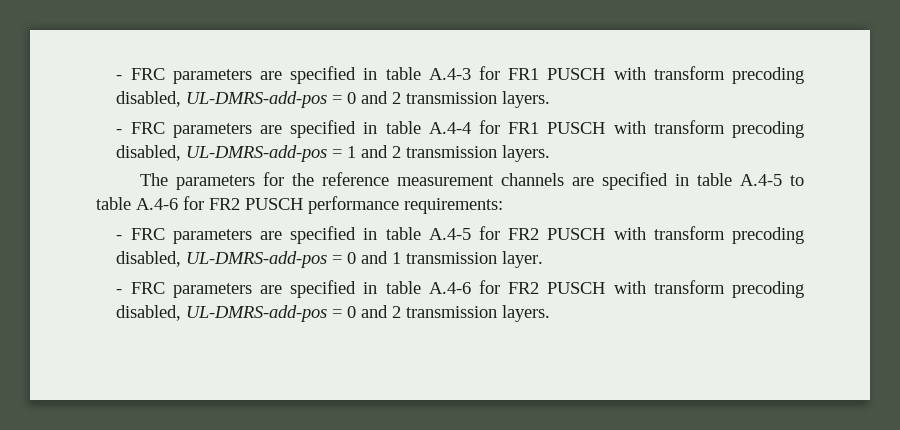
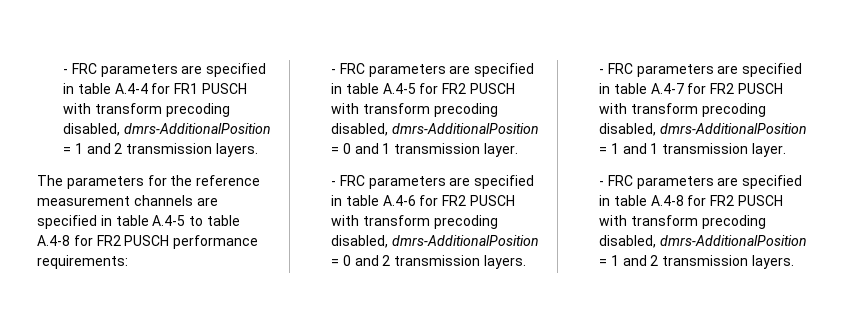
- - FRC parameters are specified in table A.4-3 for FR1 PUSCH with transform precoding disabled, UL-DMRS-add-pos = 0 and 2 transmission layers.
- - FRC parameters are specified in table A.4-4 for FR1 PUSCH with transform precoding disabled, UL-DMRS-add-pos = 1 and 2 transmission layers.
+ - FRC parameters are specified in table A.4-4 for FR1 PUSCH with transform precoding disabled, dmrs-AdditionalPosition = 1 and 2 transmission layers.
- The parameters for the reference measurement channels are specified in table A.4-5 to table A.4-6 for FR2 PUSCH performance requirements:
+ The parameters for the reference measurement channels are specified in table A.4-5 to table A.4-8 for FR2 PUSCH performance requirements:
- - FRC parameters are specified in table A.4-5 for FR2 PUSCH with transform precoding disabled, UL-DMRS-add-pos = 0 and 1 transmission layer.
+ - FRC parameters are specified in table A.4-5 for FR2 PUSCH with transform precoding disabled, dmrs-AdditionalPosition = 0 and 1 transmission layer.
- - FRC parameters are specified in table A.4-6 for FR2 PUSCH with transform precoding disabled, UL-DMRS-add-pos = 0 and 2 transmission layers.
+ - FRC parameters are specified in table A.4-6 for FR2 PUSCH with transform precoding disabled, dmrs-AdditionalPosition = 0 and 2 transmission layers.
+ - FRC parameters are specified in table A.4-7 for FR2 PUSCH with transform precoding disabled, dmrs-AdditionalPosition = 1 and 1 transmission layer.
+ - FRC parameters are specified in table A.4-8 for FR2 PUSCH with transform precoding disabled, dmrs-AdditionalPosition = 1 and 2 transmission layers.

